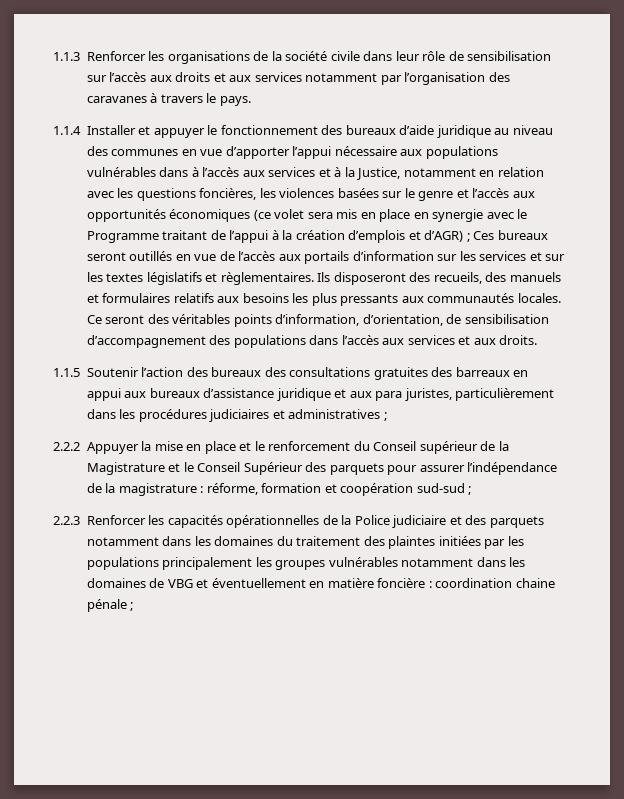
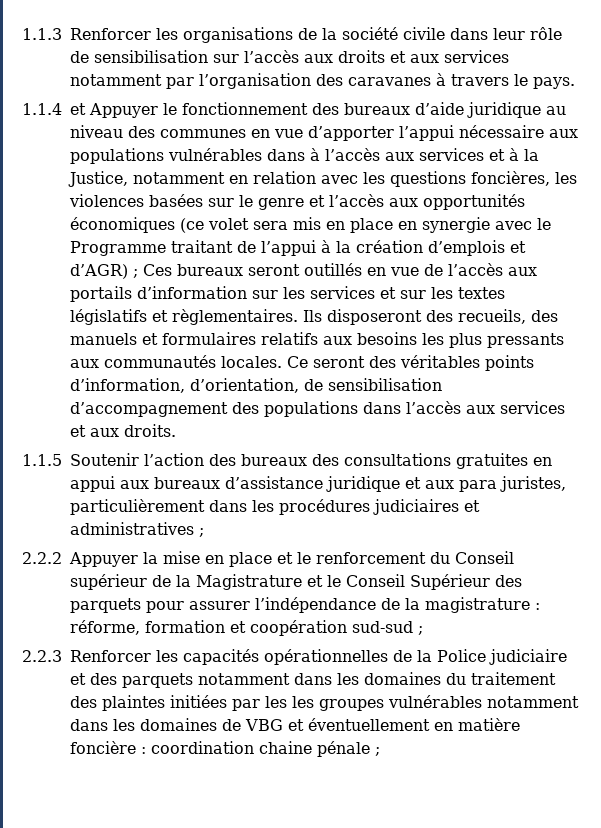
- 1.1.4 Installer et appuyer le fonctionnement des bureaux d’aide juridique au niveau des communes en vue d’apporter l’appui nécessaire aux populations vulnérables dans à l’accès aux services et à la Justice, notamment en relation avec les questions foncières, les violences basées sur le genre et l’accès aux opportunités économiques (ce volet sera mis en place en synergie avec le Programme traitant de l’appui à la création d’emplois et d’AGR) ;
+ 1.1.4 et Appuyer le fonctionnement des bureaux d’aide juridique au niveau des communes en vue d’apporter l’appui nécessaire aux populations vulnérables dans à l’accès aux services et à la Justice, notamment en relation avec les questions foncières, les violences basées sur le genre et l’accès aux opportunités économiques (ce volet sera mis en place en synergie avec le Programme traitant de l’appui à la création d’emplois et d’AGR) ;
- 1.1.5 Soutenir l’action des bureaux des consultations gratuites des barreaux en appui aux bureaux d’assistance juridique et aux para juristes, particulièrement dans les procédures judiciaires et administratives ;
+ 1.1.5 Soutenir l’action des bureaux des consultations gratuites en appui aux bureaux d’assistance juridique et aux para juristes, particulièrement dans les procédures judiciaires et administratives ;
- 2.2.3 Renforcer les capacités opérationnelles de la Police judiciaire et des parquets notamment dans les domaines du traitement des plaintes initiées par les populations principalement les groupes vulnérables notamment dans les domaines de VBG et éventuellement en matière foncière : coordination chaine pénale ;
+ 2.2.3 Renforcer les capacités opérationnelles de la Police judiciaire et des parquets notamment dans les domaines du traitement des plaintes initiées par les les groupes vulnérables notamment dans les domaines de VBG et éventuellement en matière foncière : coordination chaine pénale ;

